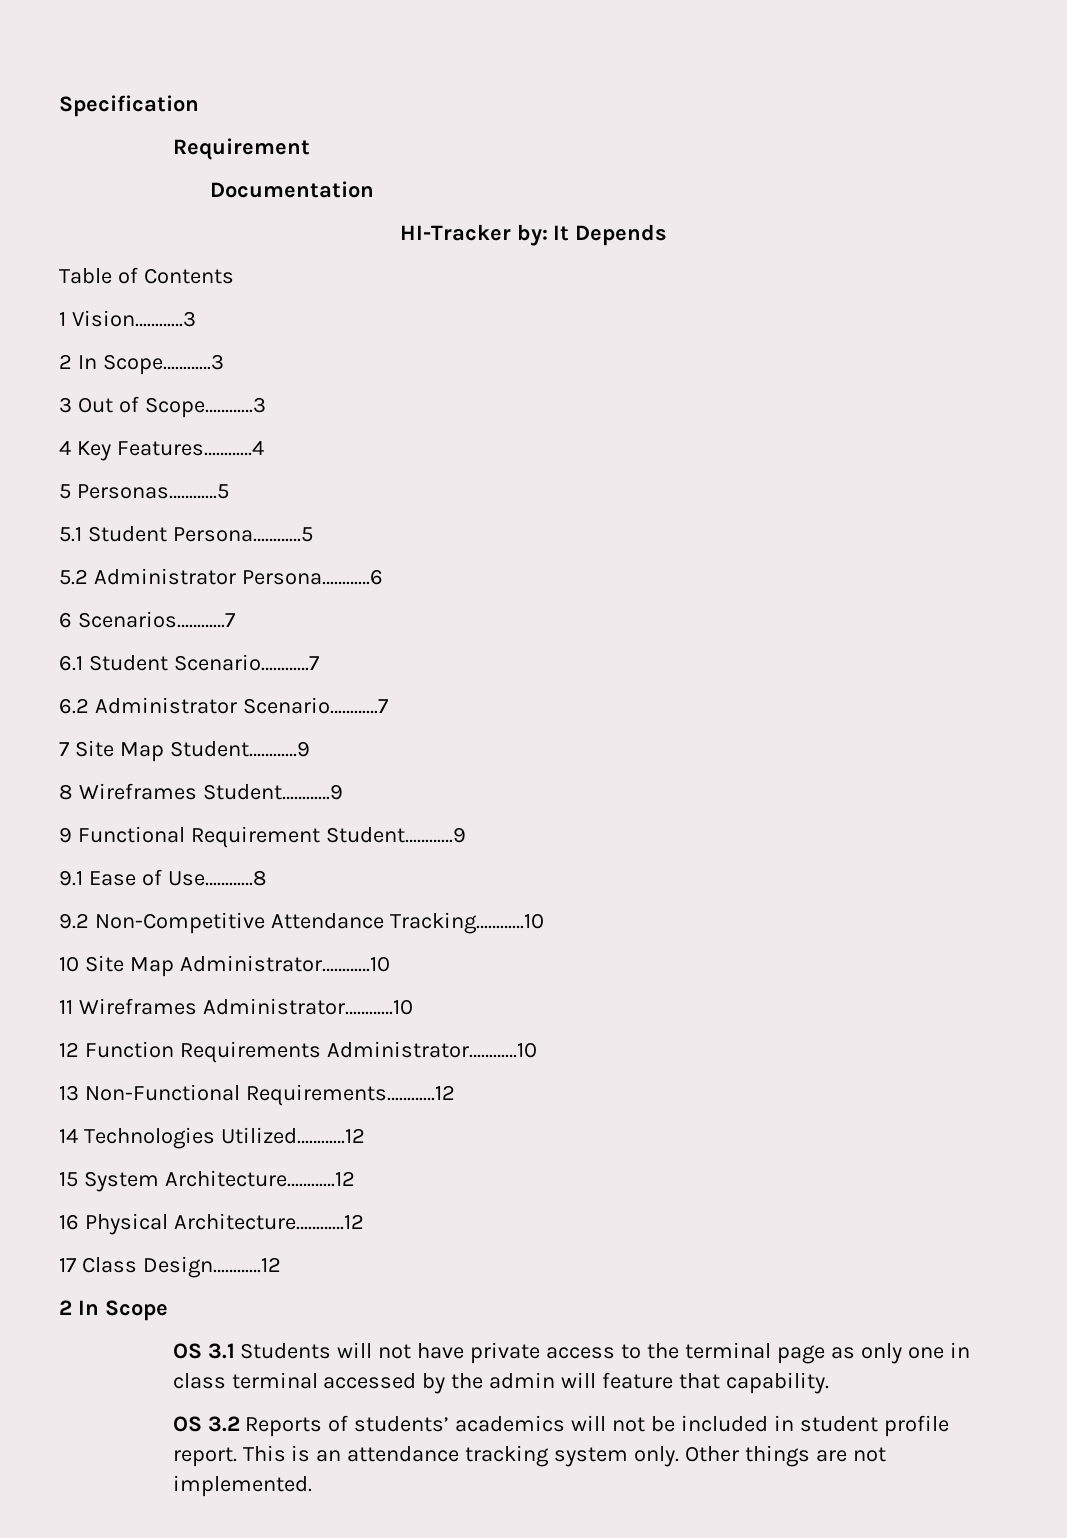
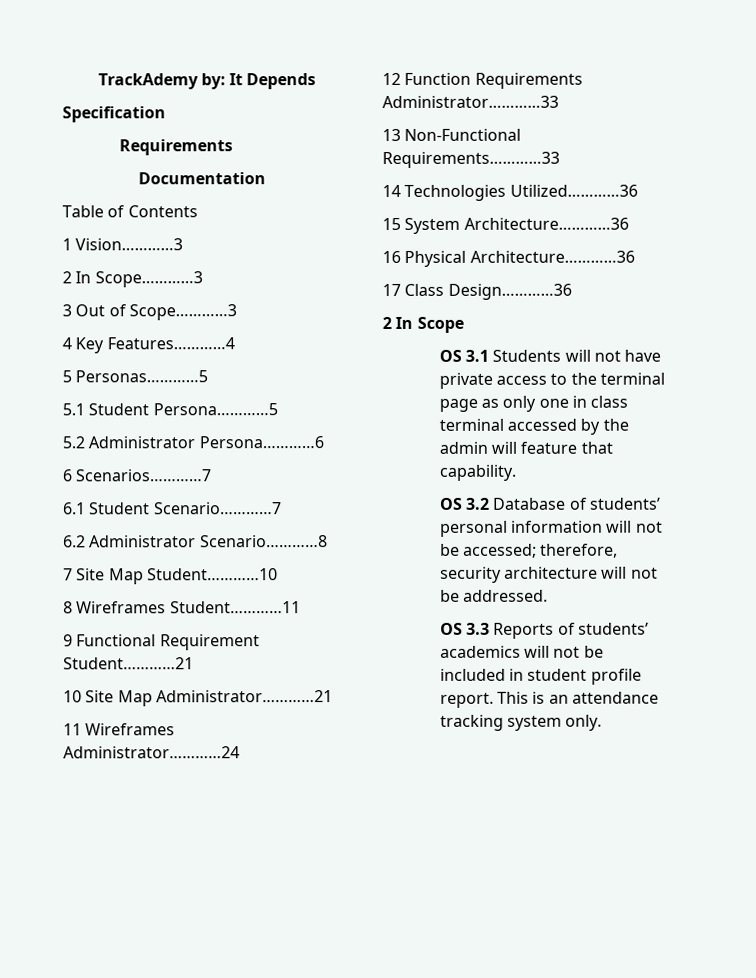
- Specification
- Requirement
- Documentation
- HI-Tracker by: It Depends
+ TrackAdemy by: It Depends
+ Specification
+ Requirements
+ Documentation
- 6.2 Administrator Scenario…………7
+ 6.2 Administrator Scenario…………8
- 7 Site Map Student…………9
+ 7 Site Map Student…………10
- 8 Wireframes Student…………9
+ 8 Wireframes Student…………11
- 9 Functional Requirement Student…………9
- 9.1 Ease of Use…………8
- 9.2 Non-Competitive Attendance Tracking…………10
+ 9 Functional Requirement Student…………21
- 10 Site Map Administrator…………10
+ 10 Site Map Administrator…………21
- 11 Wireframes Administrator…………10
+ 11 Wireframes Administrator…………24
- 12 Function Requirements Administrator…………10
+ 12 Function Requirements Administrator…………33
- 13 Non-Functional Requirements…………12
+ 13 Non-Functional Requirements…………33
- 14 Technologies Utilized…………12
+ 14 Technologies Utilized…………36
- 15 System Architecture…………12
+ 15 System Architecture…………36
- 16 Physical Architecture…………12
+ 16 Physical Architecture…………36
- 17 Class Design…………12
+ 17 Class Design…………36
- OS 3.2 Reports of students’ academics will not be included in student profile report.
+ OS 3.2 Database of students’ personal information will not be accessed; therefore, security architecture will not be addressed.
+ OS 3.3 Reports of students’ academics will not be included in student profile report.
- Other things are not implemented.

